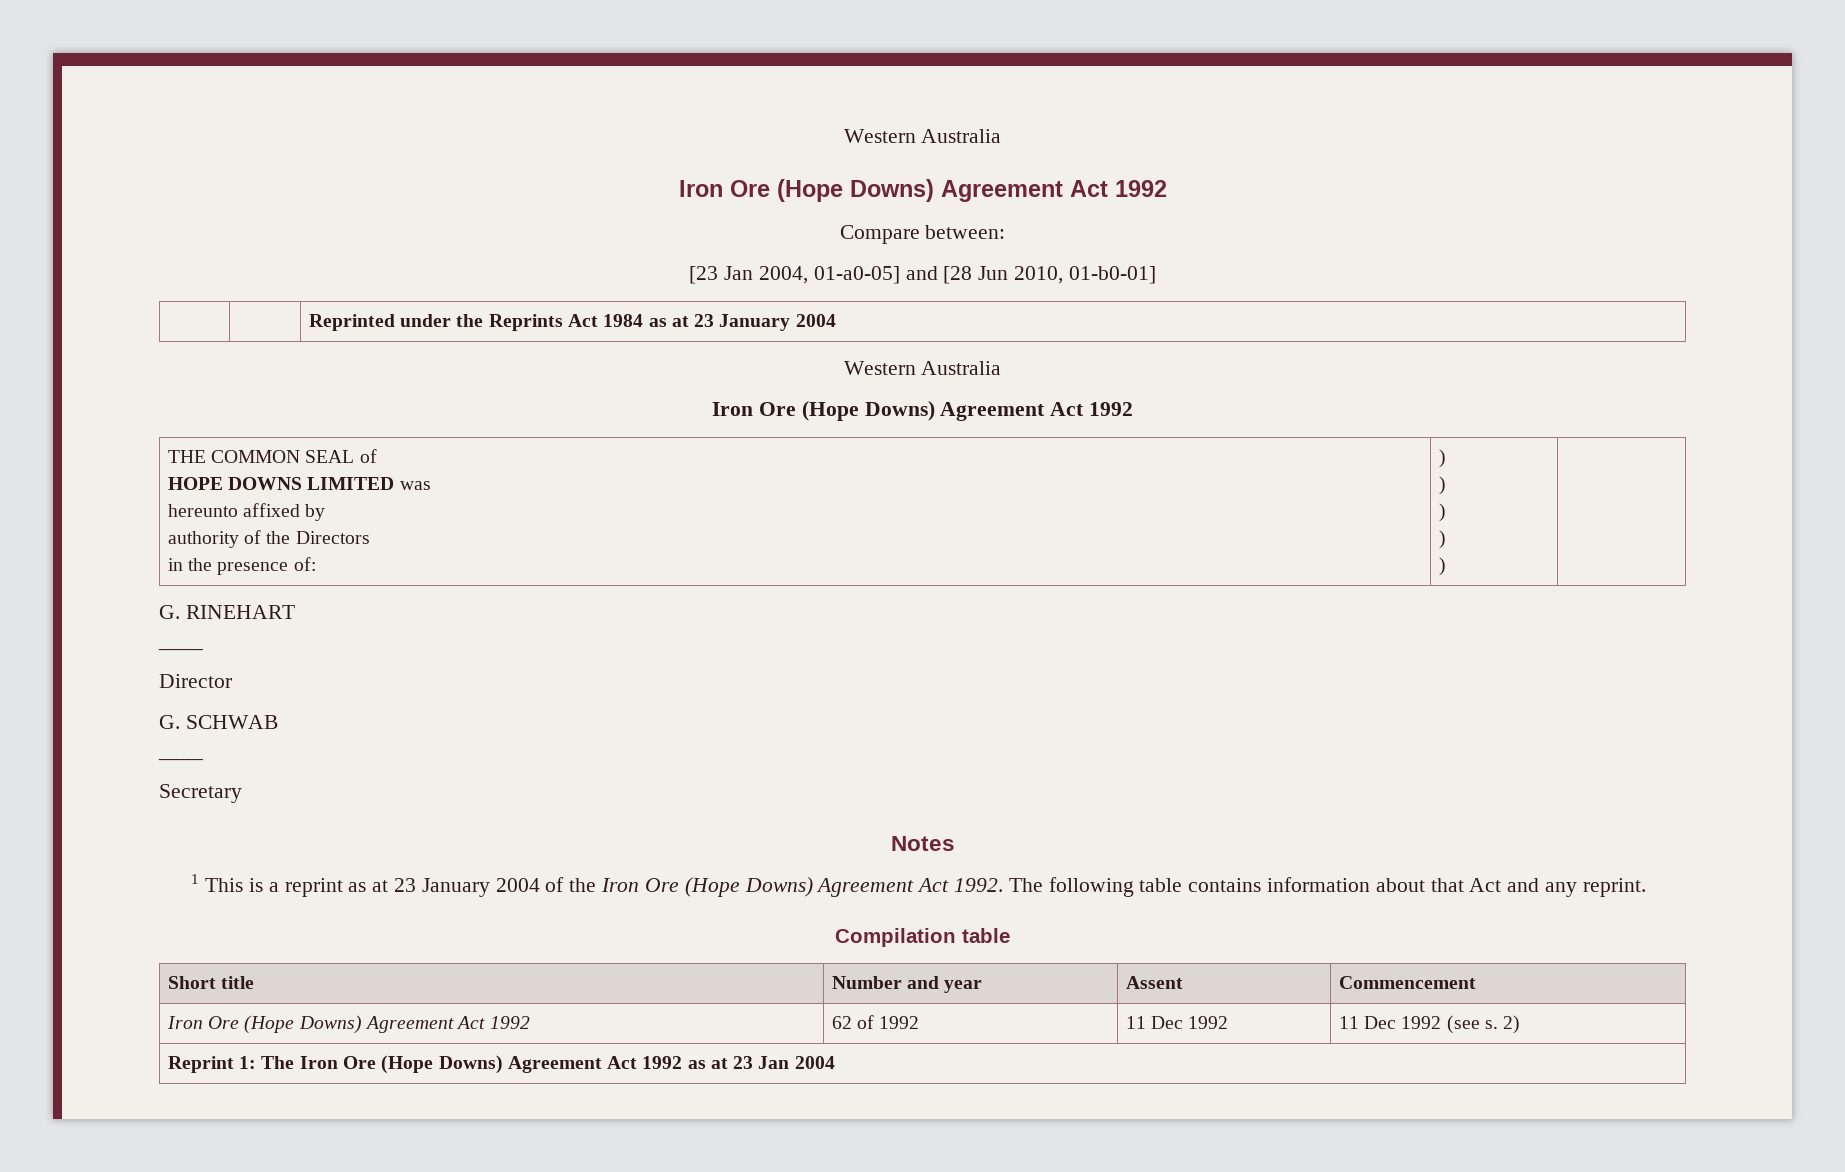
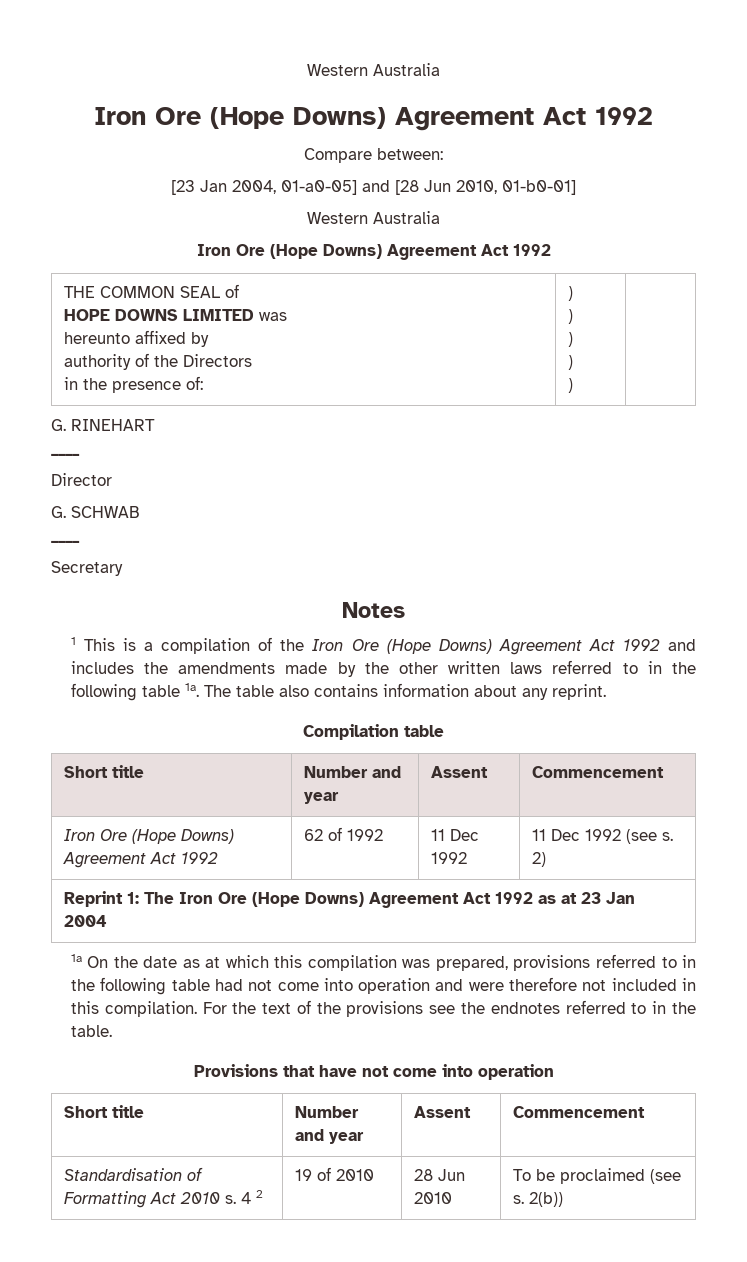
- | | Reprinted under the Reprints Act 1984 as at 23 January 2004
- 1 This is a reprint as at 23 January 2004 of the Iron Ore (Hope Downs) Agreement Act 1992. The following table contains information about that Act and any reprint.
+ 1 This is a compilation of the Iron Ore (Hope Downs) Agreement Act 1992 and includes the amendments made by the other written laws referred to in the following table 1a. The table also contains information about any reprint.
+ 1a On the date as at which this compilation was prepared, provisions referred to in the following table had not come into operation and were therefore not included in this compilation. For the text of the provisions see the endnotes referred to in the table.
+ Provisions that have not come into operation
+ Short title | Number and year | Assent | Commencement
+ Standardisation of Formatting Act 2010 s. 4 2 | 19 of 2010 | 28 Jun 2010 | To be proclaimed (see s. 2(b))

